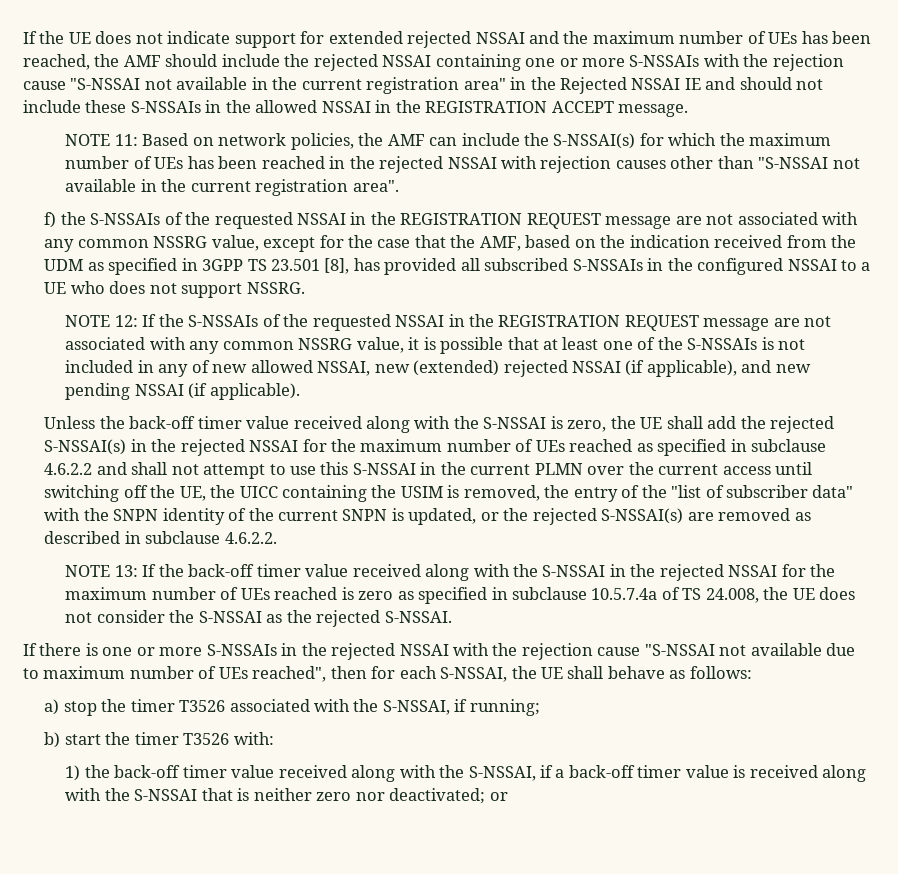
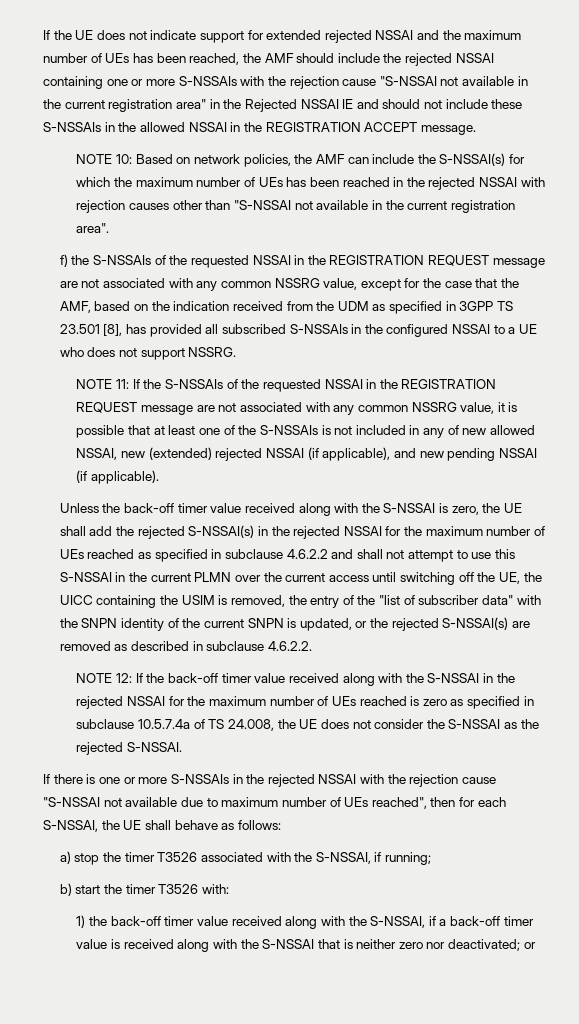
- NOTE 11: Based on network policies, the AMF can include the S-NSSAI(s) for which the maximum number of UEs has been reached in the rejected NSSAI with rejection causes other than "S-NSSAI not available in the current registration area".
+ NOTE 10: Based on network policies, the AMF can include the S-NSSAI(s) for which the maximum number of UEs has been reached in the rejected NSSAI with rejection causes other than "S-NSSAI not available in the current registration area".
- NOTE 12: If the S-NSSAIs of the requested NSSAI in the REGISTRATION REQUEST message are not associated with any common NSSRG value, it is possible that at least one of the S-NSSAIs is not included in any of new allowed NSSAI, new (extended) rejected NSSAI (if applicable), and new pending NSSAI (if applicable).
+ NOTE 11: If the S-NSSAIs of the requested NSSAI in the REGISTRATION REQUEST message are not associated with any common NSSRG value, it is possible that at least one of the S-NSSAIs is not included in any of new allowed NSSAI, new (extended) rejected NSSAI (if applicable), and new pending NSSAI (if applicable).
- NOTE 13: If the back-off timer value received along with the S-NSSAI in the rejected NSSAI for the maximum number of UEs reached is zero as specified in subclause 10.5.7.4a of TS 24.008, the UE does not consider the S-NSSAI as the rejected S-NSSAI.
+ NOTE 12: If the back-off timer value received along with the S-NSSAI in the rejected NSSAI for the maximum number of UEs reached is zero as specified in subclause 10.5.7.4a of TS 24.008, the UE does not consider the S-NSSAI as the rejected S-NSSAI.

